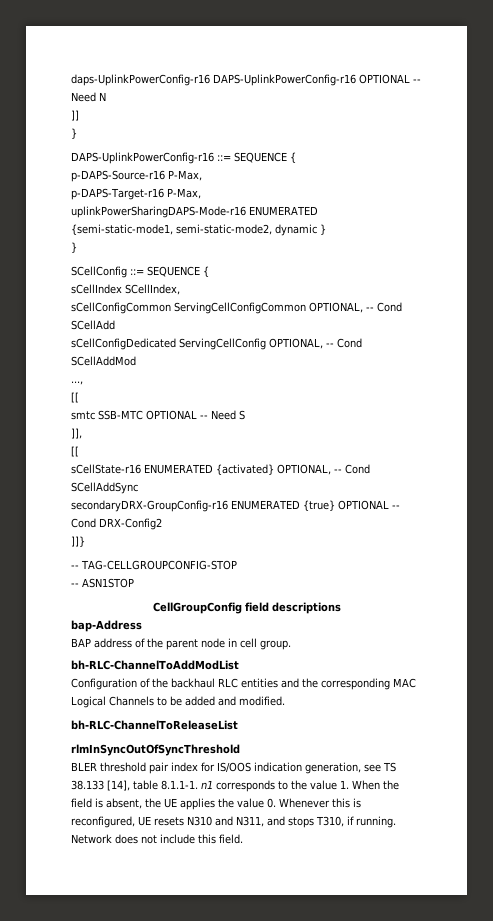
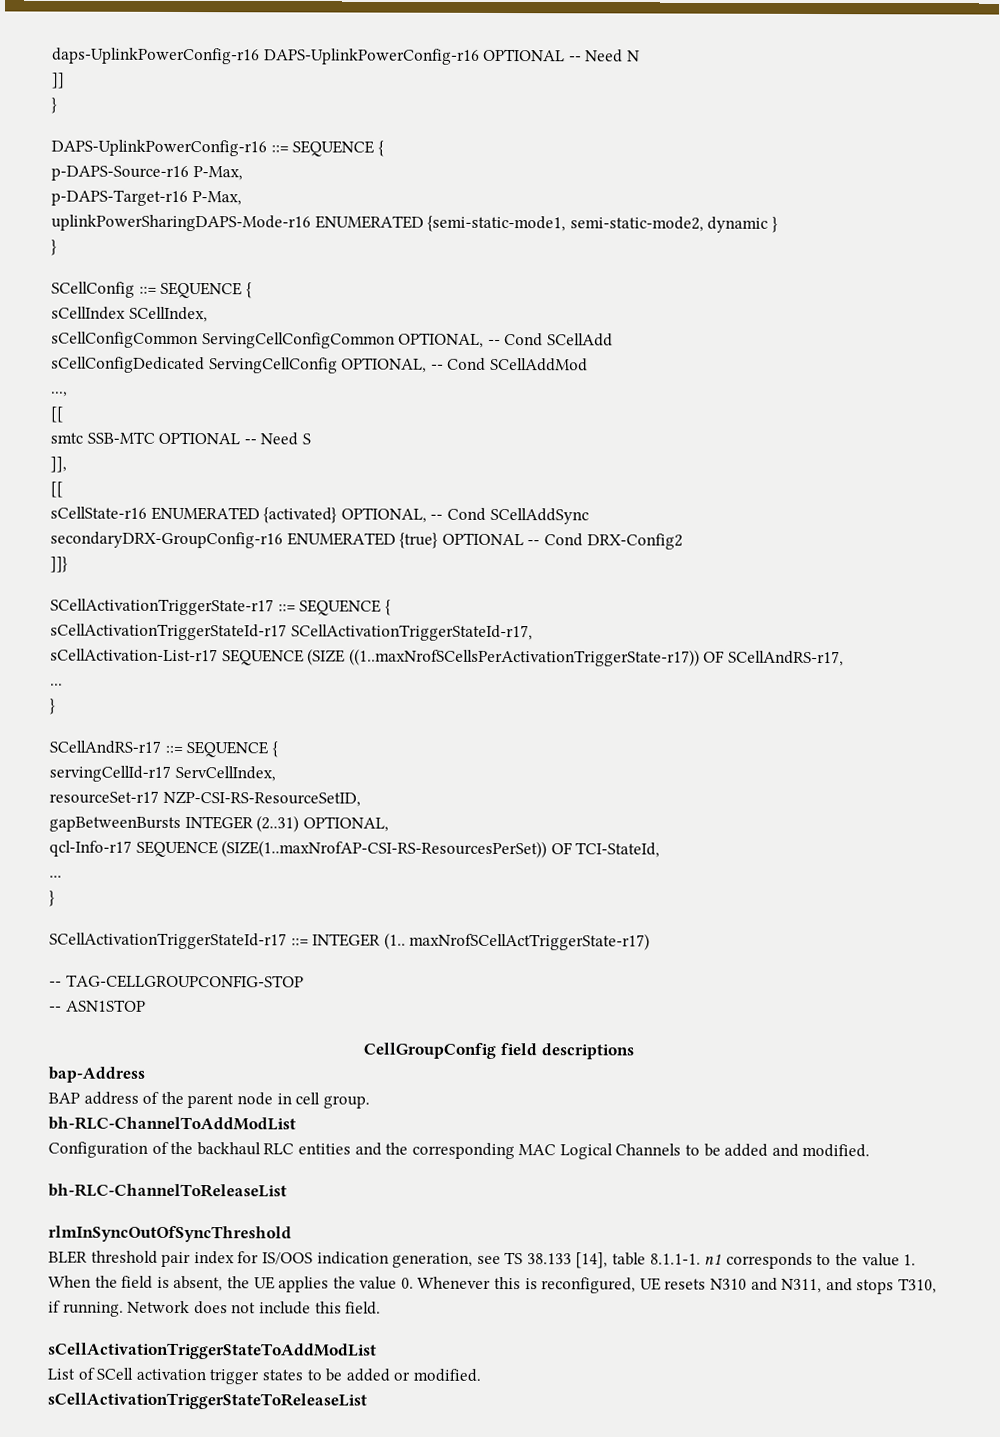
+ SCellActivationTriggerState-r17 ::= SEQUENCE {
+ sCellActivationTriggerStateId-r17 SCellActivationTriggerStateId-r17,
+ sCellActivation-List-r17 SEQUENCE (SIZE ((1..maxNrofSCellsPerActivationTriggerState-r17)) OF SCellAndRS-r17,
+ ...
+ }
+ SCellAndRS-r17 ::= SEQUENCE {
+ servingCellId-r17 ServCellIndex,
+ resourceSet-r17 NZP-CSI-RS-ResourceSetID,
+ gapBetweenBursts INTEGER (2..31) OPTIONAL,
+ qcl-Info-r17 SEQUENCE (SIZE(1..maxNrofAP-CSI-RS-ResourcesPerSet)) OF TCI-StateId,
+ ...
+ }
+ SCellActivationTriggerStateId-r17 ::= INTEGER (1.. maxNrofSCellActTriggerState-r17)
+ sCellActivationTriggerStateToAddModList
+ List of SCell activation trigger states to be added or modified.
+ sCellActivationTriggerStateToReleaseList

